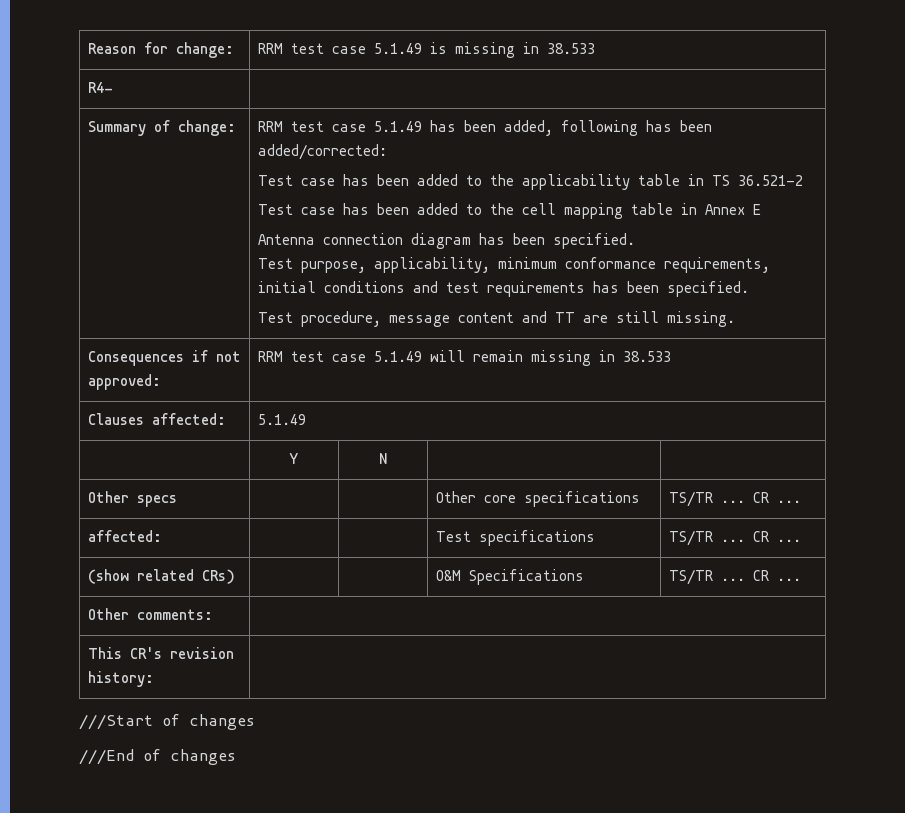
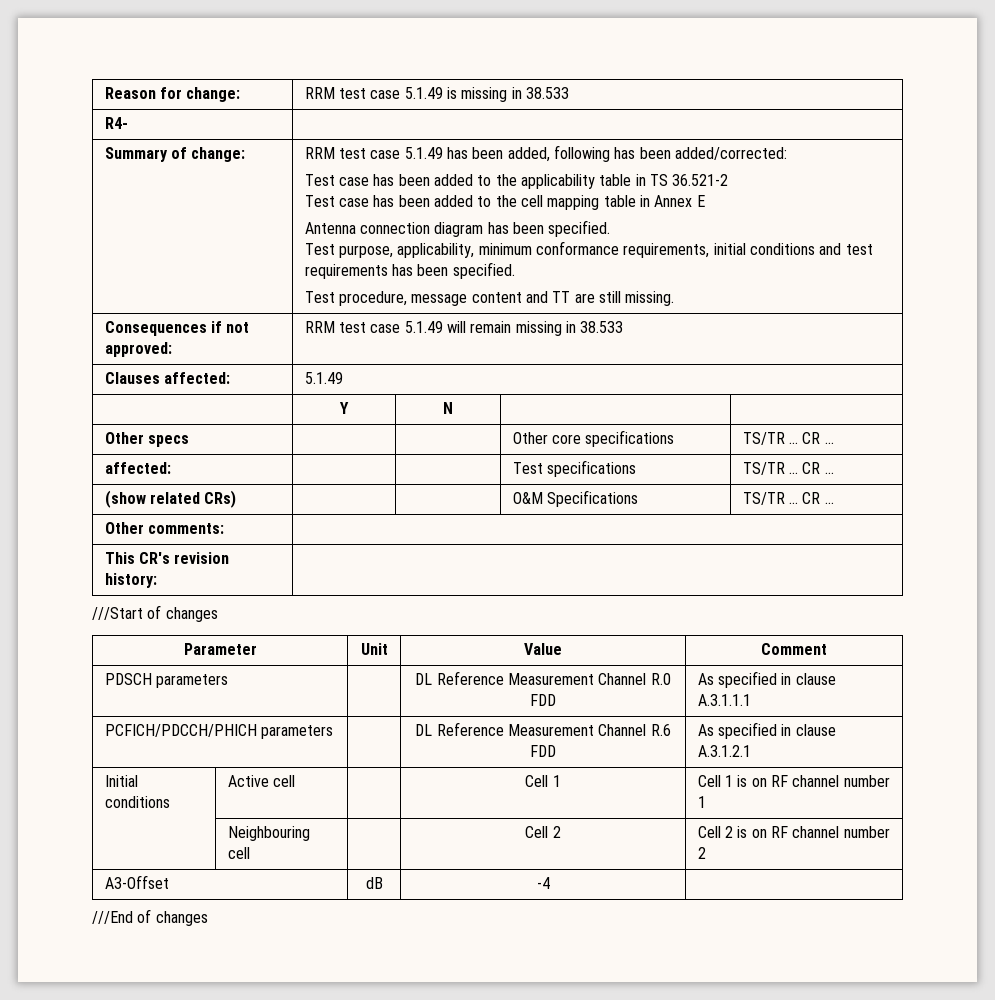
+ Parameter | Unit | Value | Comment
+ PDSCH parameters | | DL Reference Measurement Channel R.0 FDD | As specified in clause A.3.1.1.1
+ PCFICH/PDCCH/PHICH parameters | | DL Reference Measurement Channel R.6 FDD | As specified in clause A.3.1.2.1
+ Initial conditions | Active cell | | Cell 1 | Cell 1 is on RF channel number 1
+ | Neighbouring cell | | Cell 2 | Cell 2 is on RF channel number 2
+ A3-Offset | dB | -4 |

